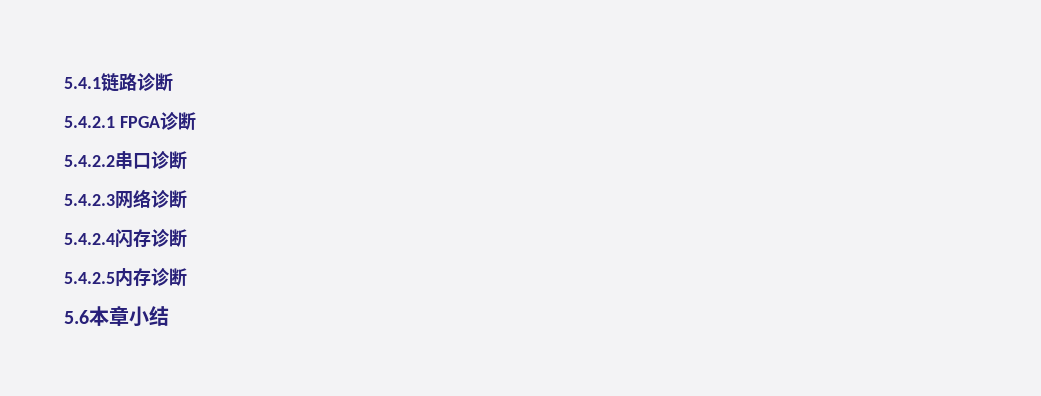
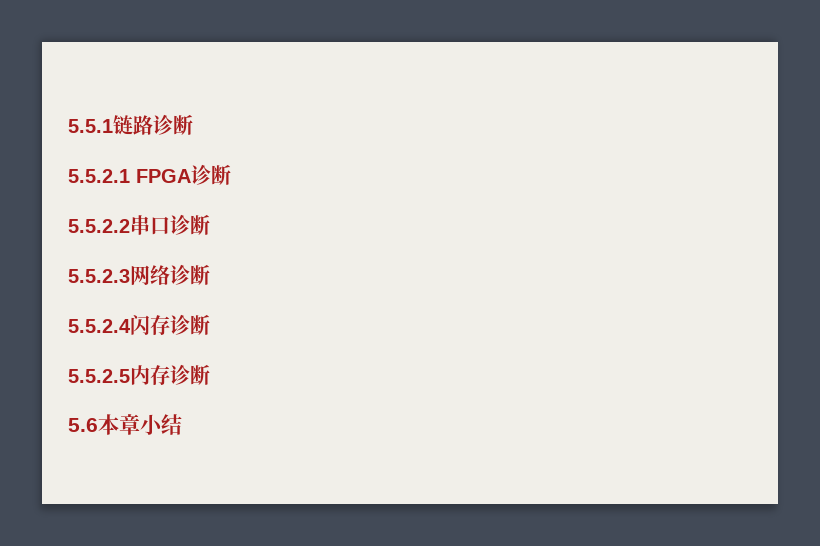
- 5.4.1链路诊断
+ 5.5.1链路诊断
- 5.4.2.1 FPGA诊断
+ 5.5.2.1 FPGA诊断
- 5.4.2.2串口诊断
+ 5.5.2.2串口诊断
- 5.4.2.3网络诊断
+ 5.5.2.3网络诊断
- 5.4.2.4闪存诊断
+ 5.5.2.4闪存诊断
- 5.4.2.5内存诊断
+ 5.5.2.5内存诊断

